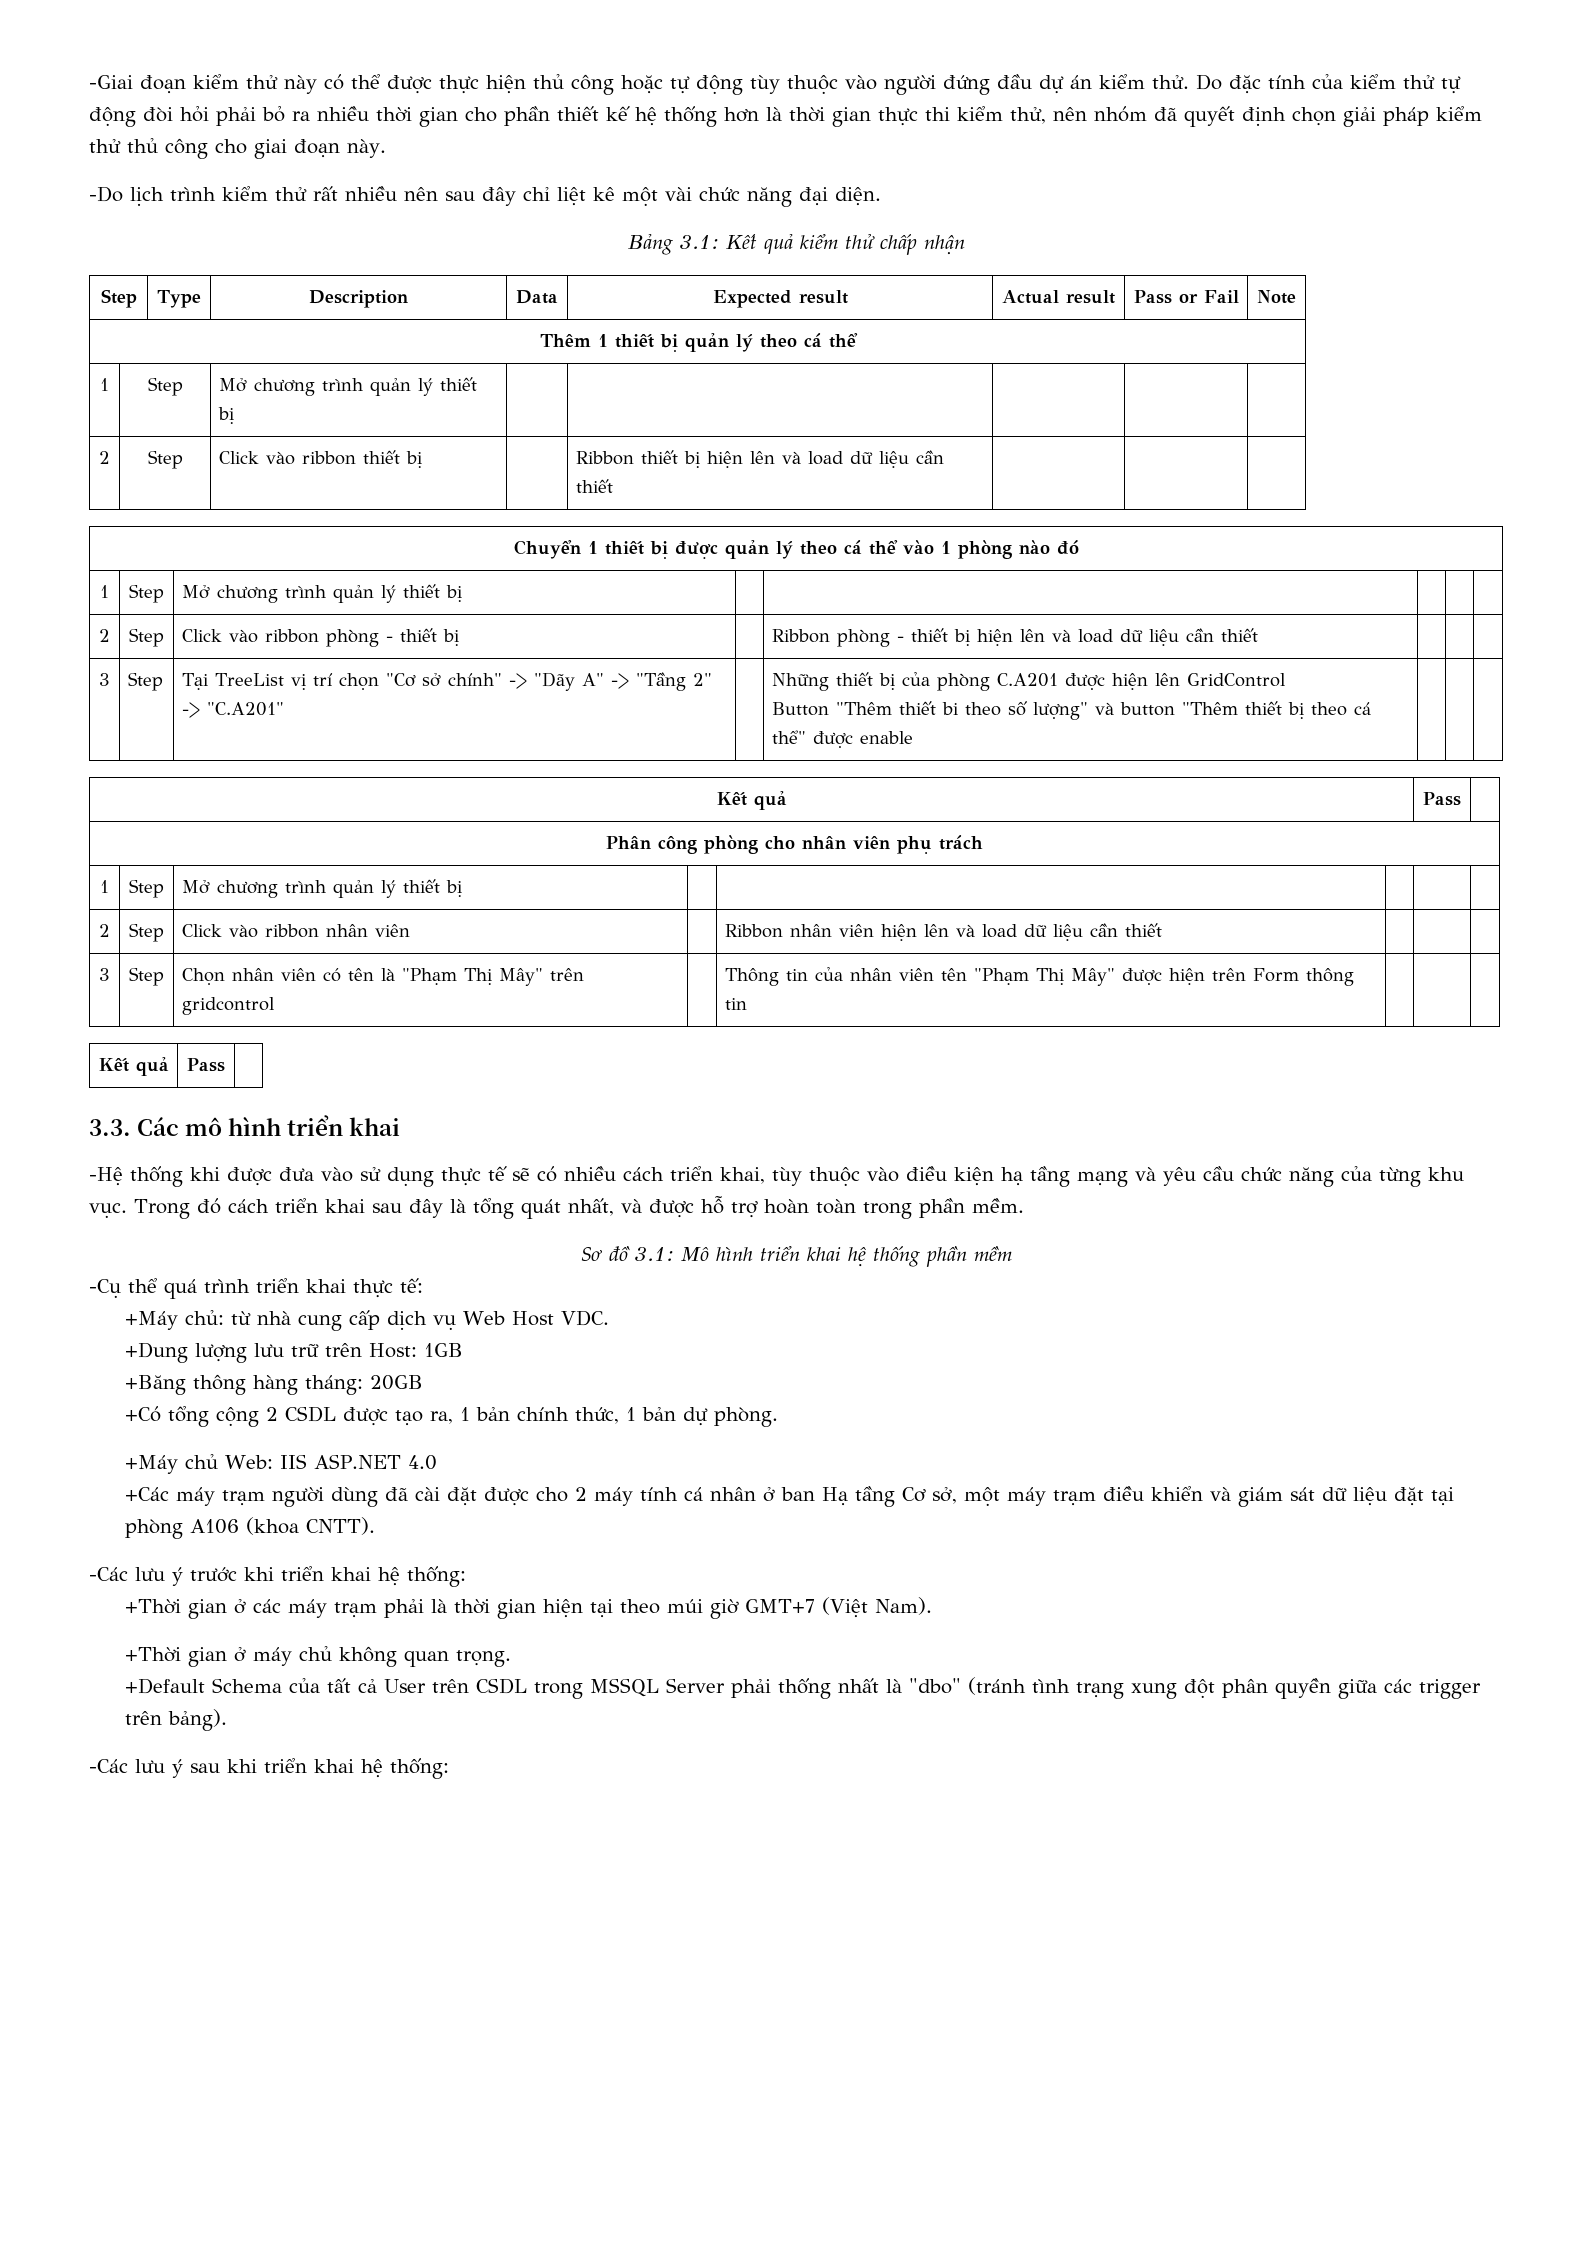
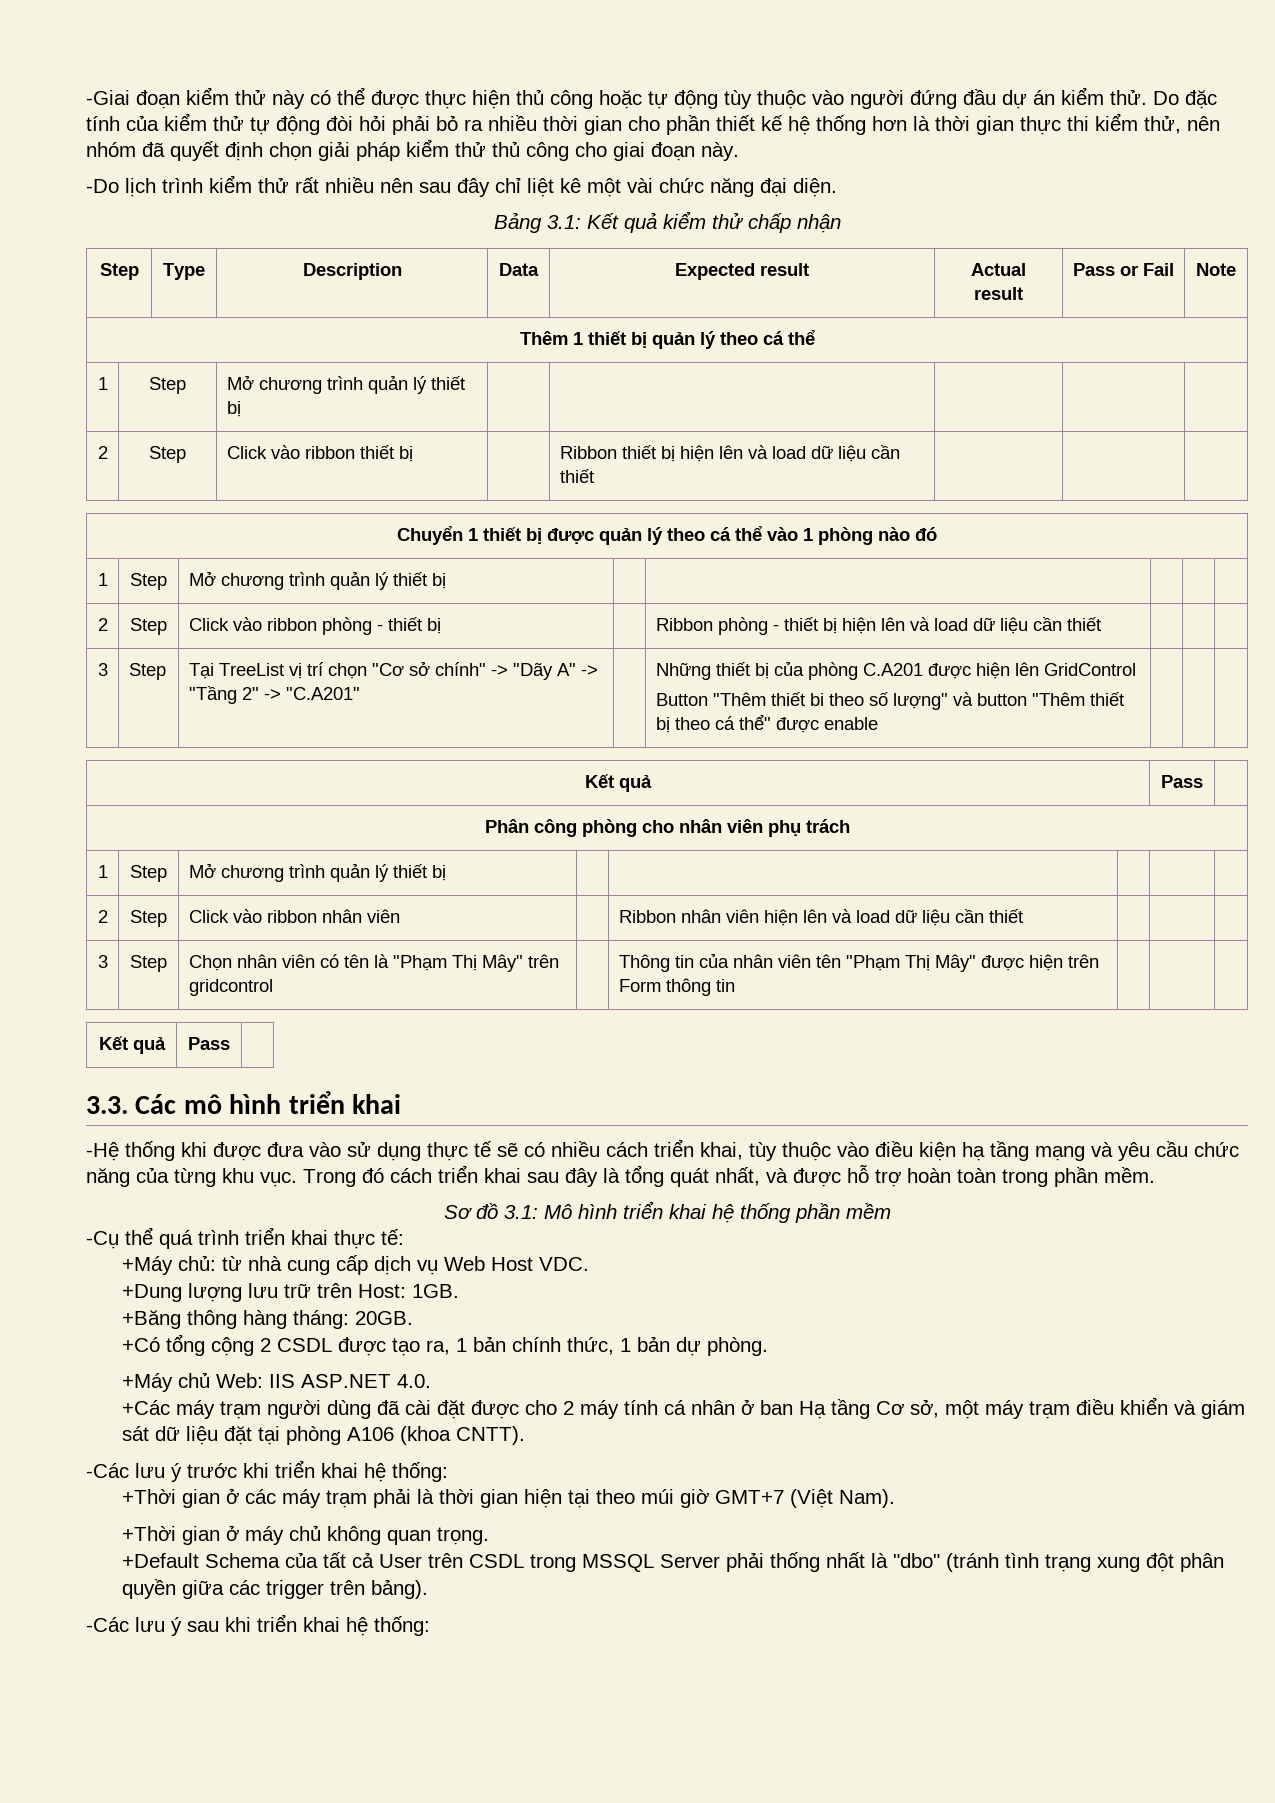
- +Dung lượng lưu trữ trên Host: 1GB
+ +Dung lượng lưu trữ trên Host: 1GB.
- +Băng thông hàng tháng: 20GB
+ +Băng thông hàng tháng: 20GB.
- +Máy chủ Web: IIS ASP.NET 4.0
+ +Máy chủ Web: IIS ASP.NET 4.0.

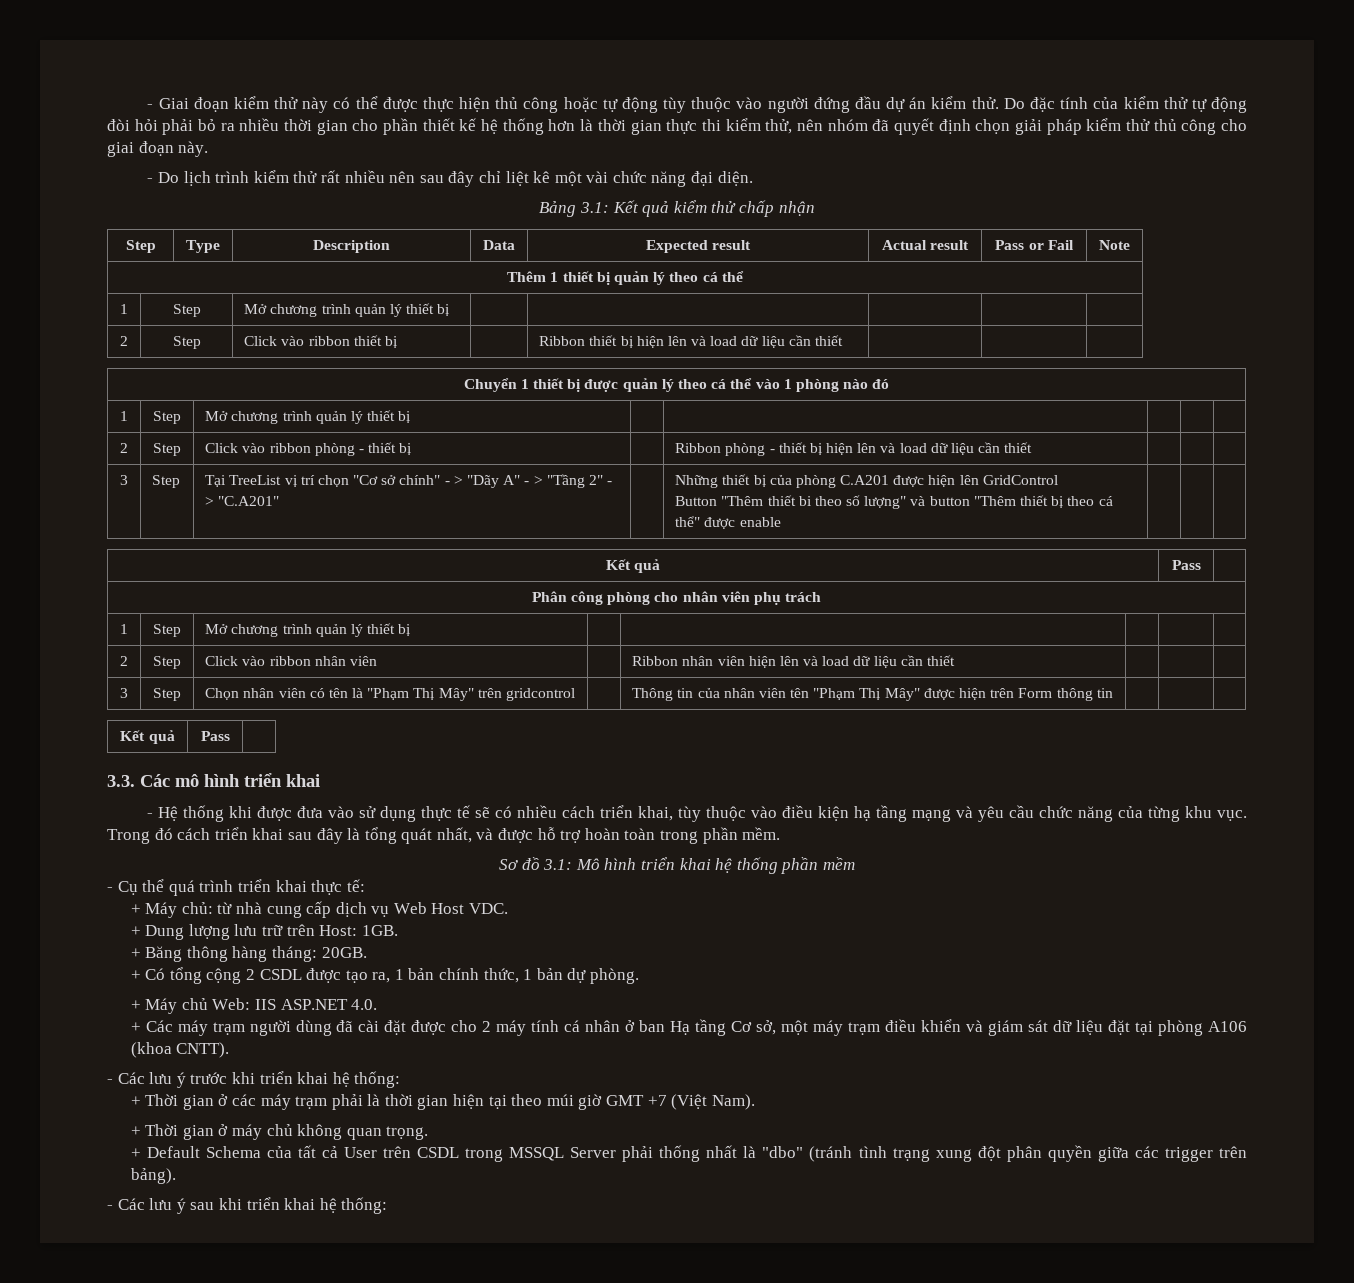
- -Giai đoạn kiểm thử này có thể được thực hiện thủ công hoặc tự động tùy thuộc vào người đứng đầu dự án kiểm thử.
+ - Giai đoạn kiểm thử này có thể được thực hiện thủ công hoặc tự động tùy thuộc vào người đứng đầu dự án kiểm thử.
- -Do lịch trình kiểm thử rất nhiều nên sau đây chỉ liệt kê một vài chức năng đại diện.
+ - Do lịch trình kiểm thử rất nhiều nên sau đây chỉ liệt kê một vài chức năng đại diện.
- Tại TreeList vị trí chọn "Cơ sở chính" -> "Dãy A" -> "Tầng 2" -> "C.A201"
+ Tại TreeList vị trí chọn "Cơ sở chính" - > "Dãy A" - > "Tầng 2" - > "C.A201"
- -Hệ thống khi được đưa vào sử dụng thực tế sẽ có nhiều cách triển khai, tùy thuộc vào điều kiện hạ tầng mạng và yêu cầu chức năng của từng khu vục.
+ - Hệ thống khi được đưa vào sử dụng thực tế sẽ có nhiều cách triển khai, tùy thuộc vào điều kiện hạ tầng mạng và yêu cầu chức năng của từng khu vục.
- -Cụ thể quá trình triển khai thực tế:
+ - Cụ thể quá trình triển khai thực tế:
- +Máy chủ: từ nhà cung cấp dịch vụ Web Host VDC.
+ + Máy chủ: từ nhà cung cấp dịch vụ Web Host VDC.
- +Dung lượng lưu trữ trên Host: 1GB.
+ + Dung lượng lưu trữ trên Host: 1GB.
- +Băng thông hàng tháng: 20GB.
+ + Băng thông hàng tháng: 20GB.
- +Có tổng cộng 2 CSDL được tạo ra, 1 bản chính thức, 1 bản dự phòng.
+ + Có tổng cộng 2 CSDL được tạo ra, 1 bản chính thức, 1 bản dự phòng.
- +Máy chủ Web: IIS ASP.NET 4.0.
+ + Máy chủ Web: IIS ASP.NET 4.0.
- +Các máy trạm người dùng đã cài đặt được cho 2 máy tính cá nhân ở ban Hạ tầng Cơ sở, một máy trạm điều khiển và giám sát dữ liệu đặt tại phòng A106 (khoa CNTT).
+ + Các máy trạm người dùng đã cài đặt được cho 2 máy tính cá nhân ở ban Hạ tầng Cơ sở, một máy trạm điều khiển và giám sát dữ liệu đặt tại phòng A106 (khoa CNTT).
- -Các lưu ý trước khi triển khai hệ thống:
+ - Các lưu ý trước khi triển khai hệ thống:
- +Thời gian ở các máy trạm phải là thời gian hiện tại theo múi giờ GMT+7 (Việt Nam).
+ + Thời gian ở các máy trạm phải là thời gian hiện tại theo múi giờ GMT +7 (Việt Nam).
- +Thời gian ở máy chủ không quan trọng.
+ + Thời gian ở máy chủ không quan trọng.
- +Default Schema của tất cả User trên CSDL trong MSSQL Server phải thống nhất là "dbo" (tránh tình trạng xung đột phân quyền giữa các trigger trên bảng).
+ + Default Schema của tất cả User trên CSDL trong MSSQL Server phải thống nhất là "dbo" (tránh tình trạng xung đột phân quyền giữa các trigger trên bảng).
- -Các lưu ý sau khi triển khai hệ thống:
+ - Các lưu ý sau khi triển khai hệ thống:

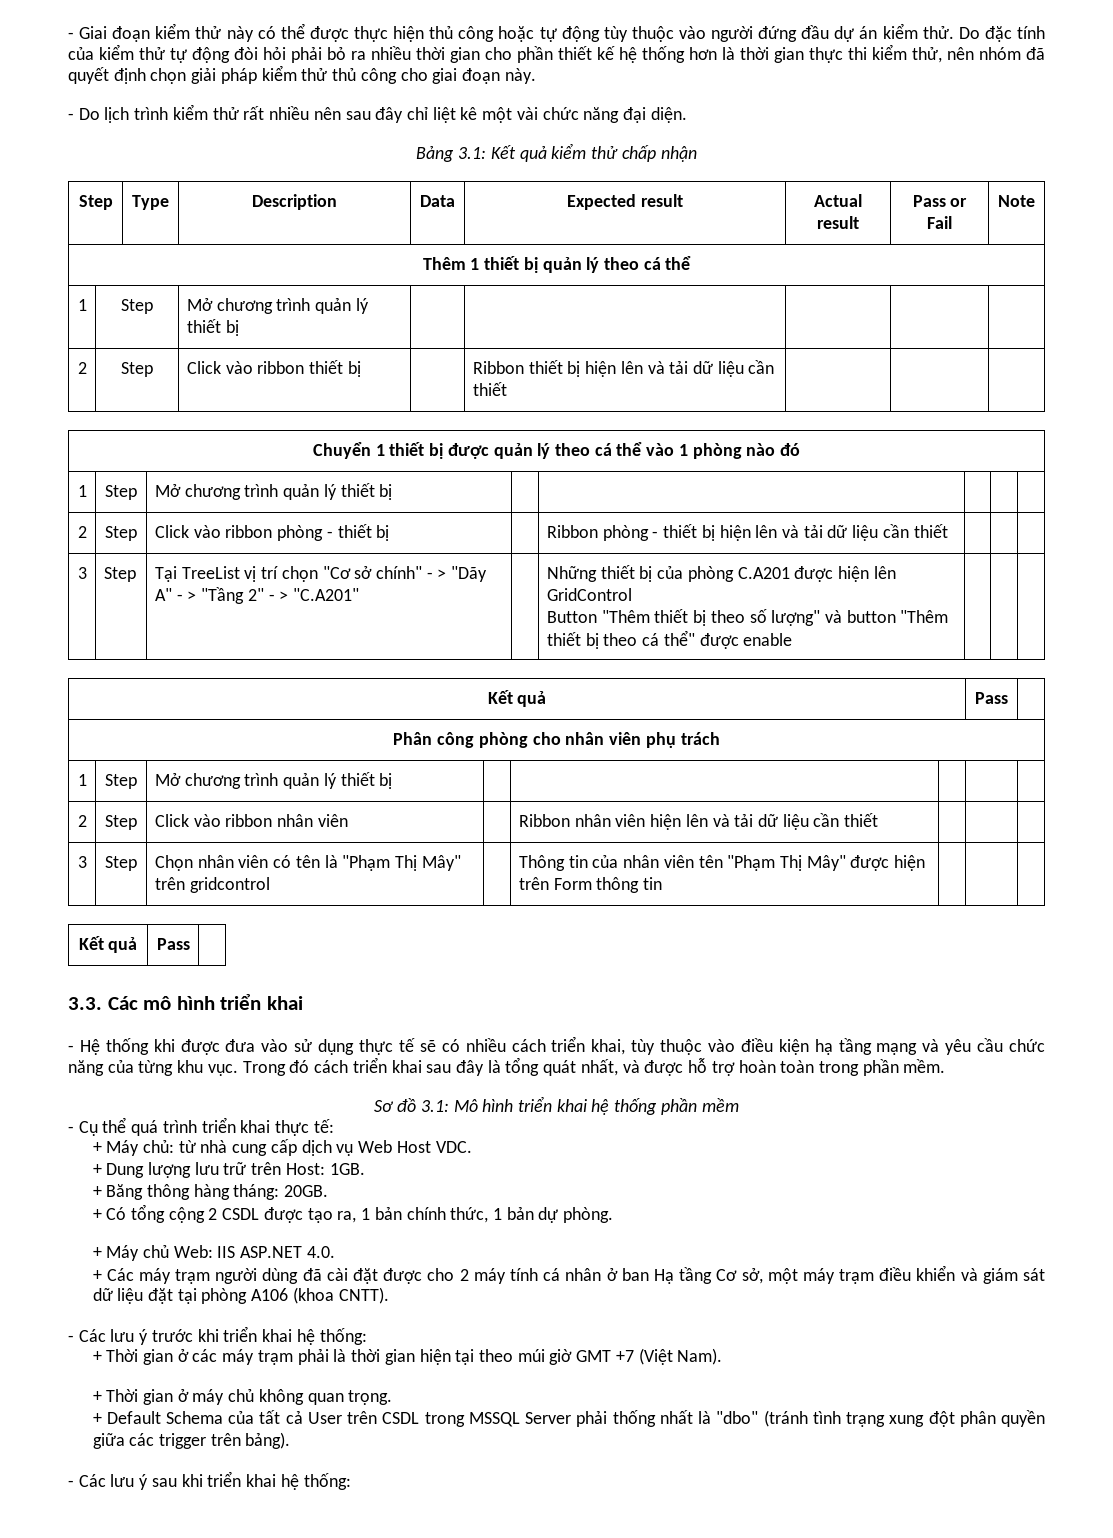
- 2 | Step | Click vào ribbon thiết bị | | Ribbon thiết bị hiện lên và load dữ liệu cần thiết | | |
+ 2 | Step | Click vào ribbon thiết bị | | Ribbon thiết bị hiện lên và tải dữ liệu cần thiết | | |
- 2 | Step | Click vào ribbon phòng - thiết bị | | Ribbon phòng - thiết bị hiện lên và load dữ liệu cần thiết | | |
+ 2 | Step | Click vào ribbon phòng - thiết bị | | Ribbon phòng - thiết bị hiện lên và tải dữ liệu cần thiết | | |
- Button "Thêm thiết bi theo số lượng" và button "Thêm thiết bị theo cá thể" được enable
+ Button "Thêm thiết bị theo số lượng" và button "Thêm thiết bị theo cá thể" được enable
- 2 | Step | Click vào ribbon nhân viên | | Ribbon nhân viên hiện lên và load dữ liệu cần thiết | | |
+ 2 | Step | Click vào ribbon nhân viên | | Ribbon nhân viên hiện lên và tải dữ liệu cần thiết | | |

